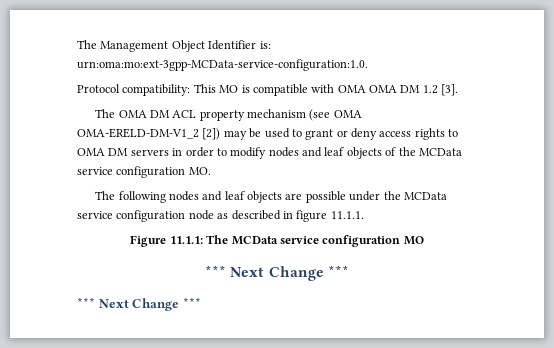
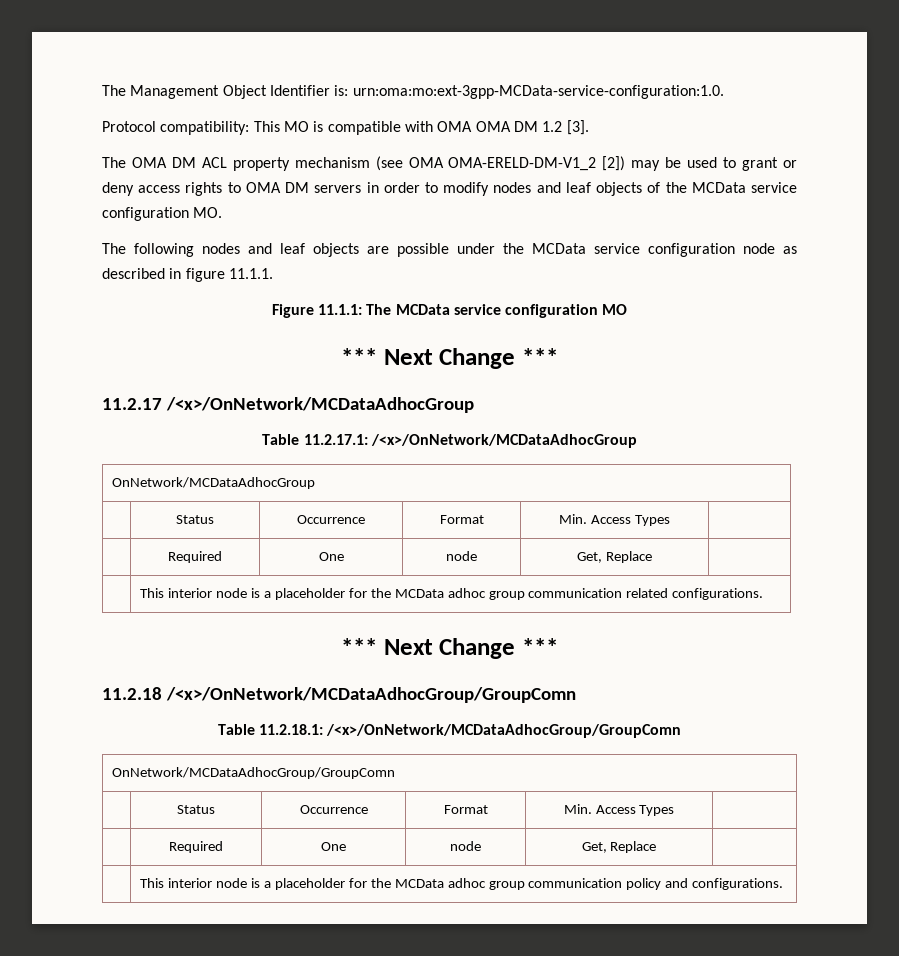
  Figure 11.1.1: The MCData service configuration MO
  *** Next Change ***
+ 11.2.17 /<x>/OnNetwork/MCDataAdhocGroup
+ Table 11.2.17.1: /<x>/OnNetwork/MCDataAdhocGroup
+ OnNetwork/MCDataAdhocGroup
+ | Status | Occurrence | Format | Min. Access Types |
+ | Required | One | node | Get, Replace |
+ | This interior node is a placeholder for the MCData adhoc group communication related configurations.
  *** Next Change ***
+ 11.2.18 /<x>/OnNetwork/MCDataAdhocGroup/GroupComn
+ Table 11.2.18.1: /<x>/OnNetwork/MCDataAdhocGroup/GroupComn
+ OnNetwork/MCDataAdhocGroup/GroupComn
+ | Status | Occurrence | Format | Min. Access Types |
+ | Required | One | node | Get, Replace |
+ | This interior node is a placeholder for the MCData adhoc group communication policy and configurations.

